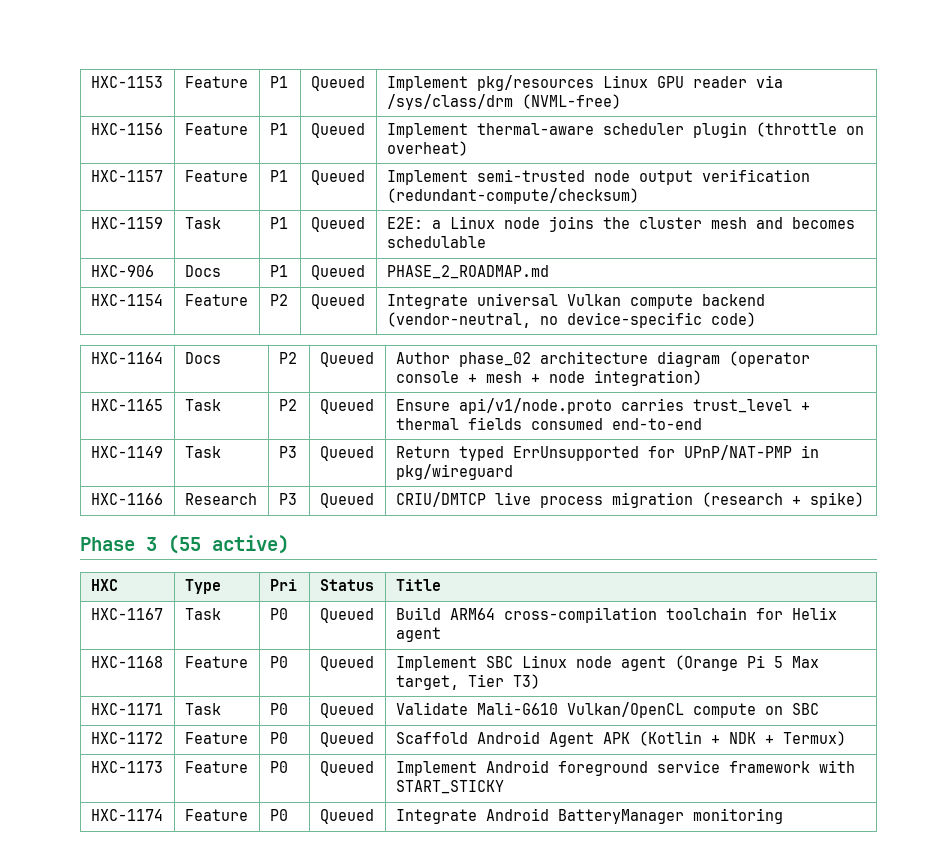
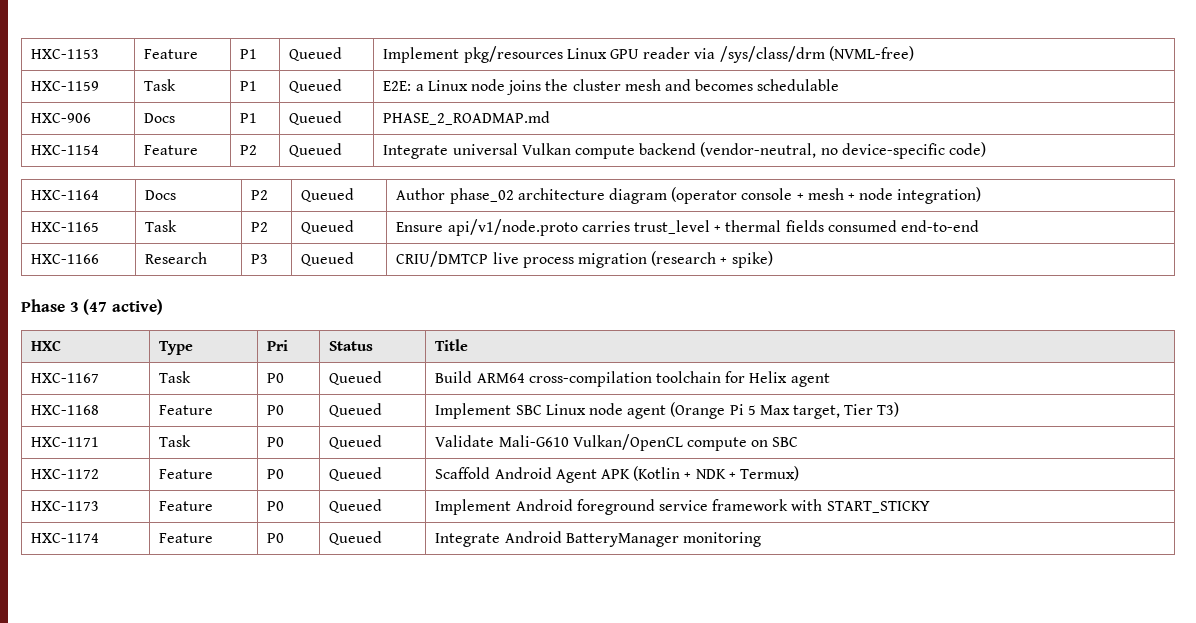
- HXC-1156 | Feature | P1 | Queued | Implement thermal-aware scheduler plugin (throttle on overheat)
- HXC-1157 | Feature | P1 | Queued | Implement semi-trusted node output verification (redundant-compute/checksum)
- HXC-1149 | Task | P3 | Queued | Return typed ErrUnsupported for UPnP/NAT-PMP in pkg/wireguard
- Phase 3 (55 active)
+ Phase 3 (47 active)

